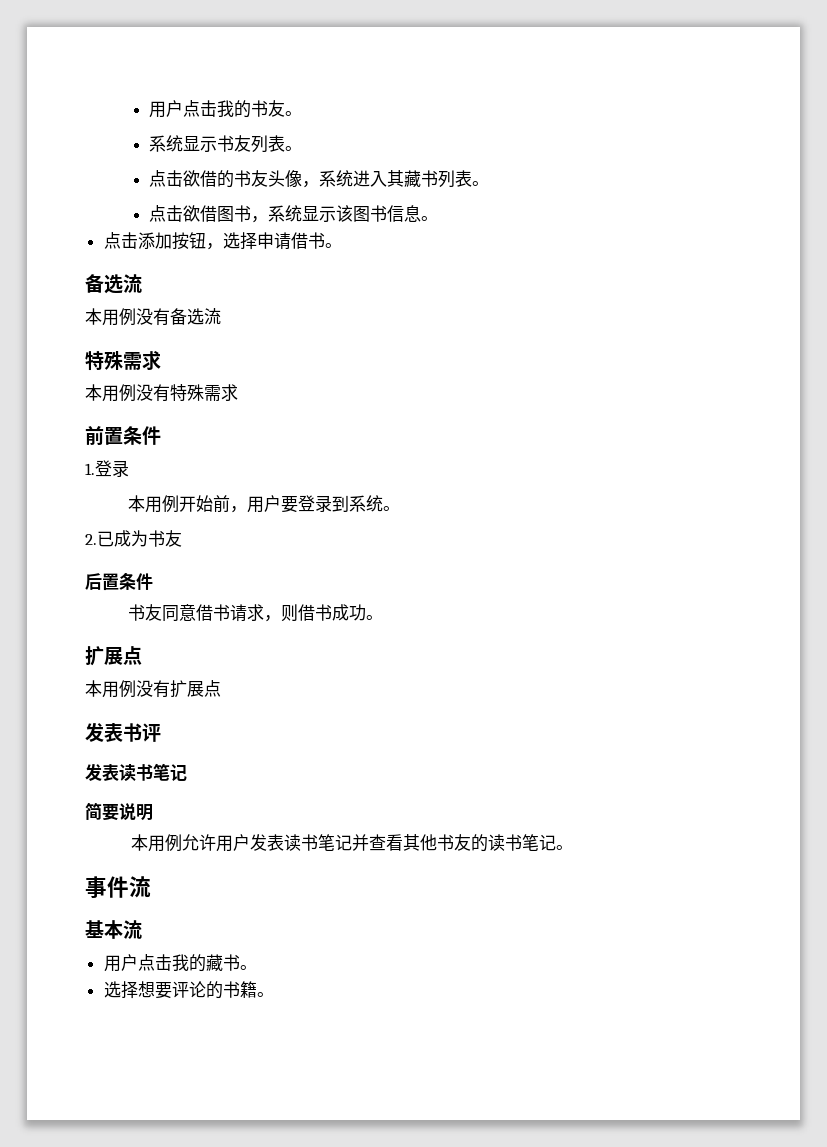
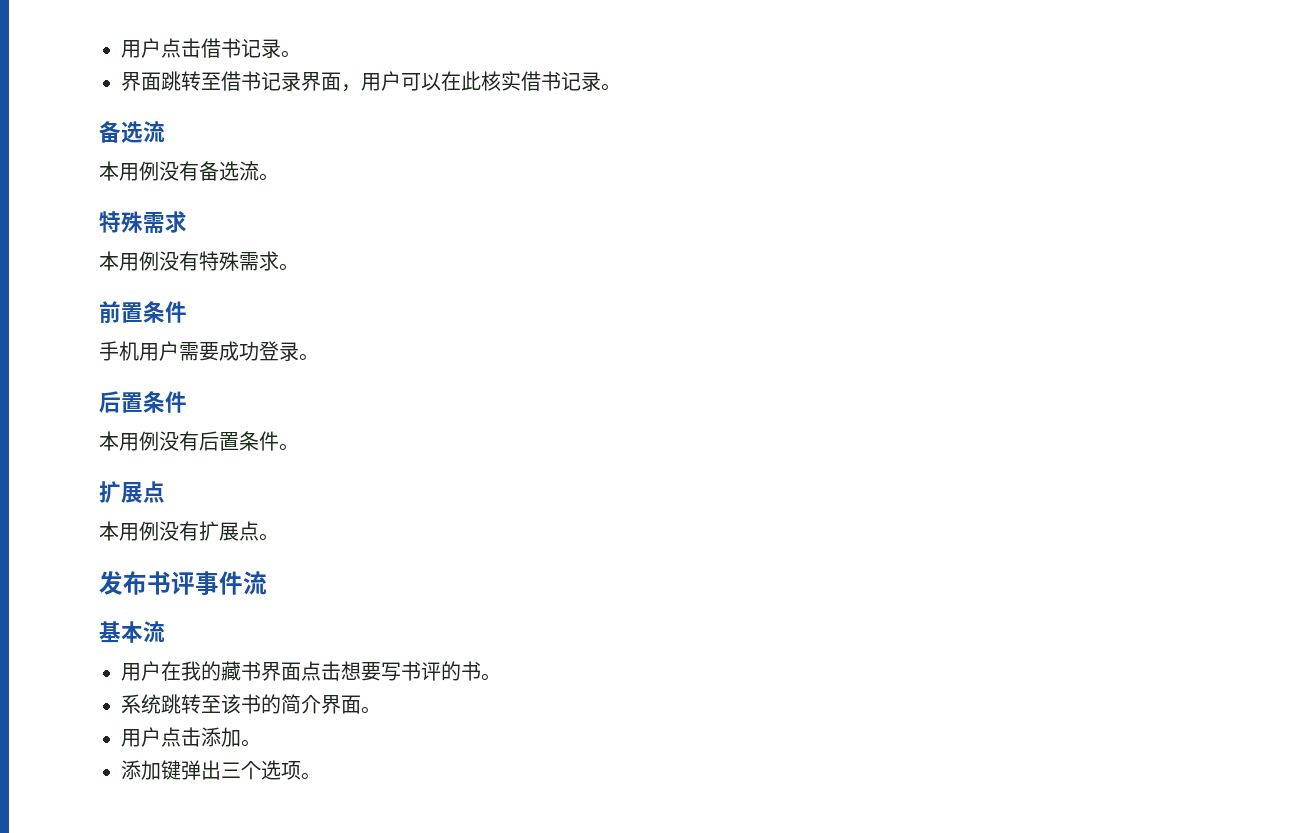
- 用户点击我的书友。
- 系统显示书友列表。
- 点击欲借的书友头像，系统进入其藏书列表。
- 点击欲借图书，系统显示该图书信息。
- 点击添加按钮，选择申请借书。
+ 用户点击借书记录。
+ 界面跳转至借书记录界面，用户可以在此核实借书记录。
- 本用例没有备选流
+ 本用例没有备选流。
- 本用例没有特殊需求
+ 本用例没有特殊需求。
- 1.登录
- 本用例开始前，用户要登录到系统。
- 2.已成为书友
+ 手机用户需要成功登录。
  后置条件
- 书友同意借书请求，则借书成功。
+ 本用例没有后置条件。
- 本用例没有扩展点
- 发表书评
- 发表读书笔记
- 简要说明
- 本用例允许用户发表读书笔记并查看其他书友的读书笔记。
- 事件流
+ 本用例没有扩展点。
+ 发布书评事件流
- 用户点击我的藏书。
- 选择想要评论的书籍。
+ 用户在我的藏书界面点击想要写书评的书。
+ 系统跳转至该书的简介界面。
+ 用户点击添加。
+ 添加键弹出三个选项。

